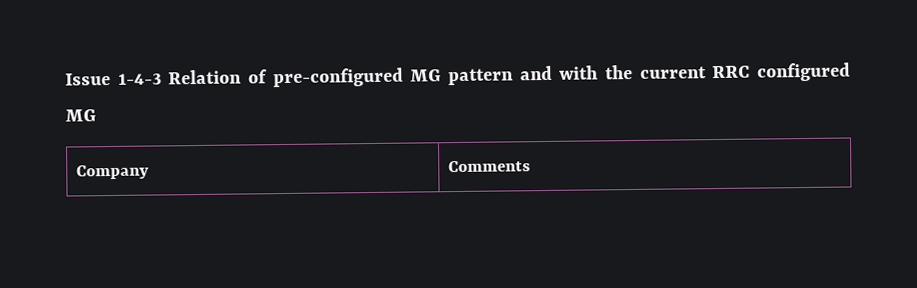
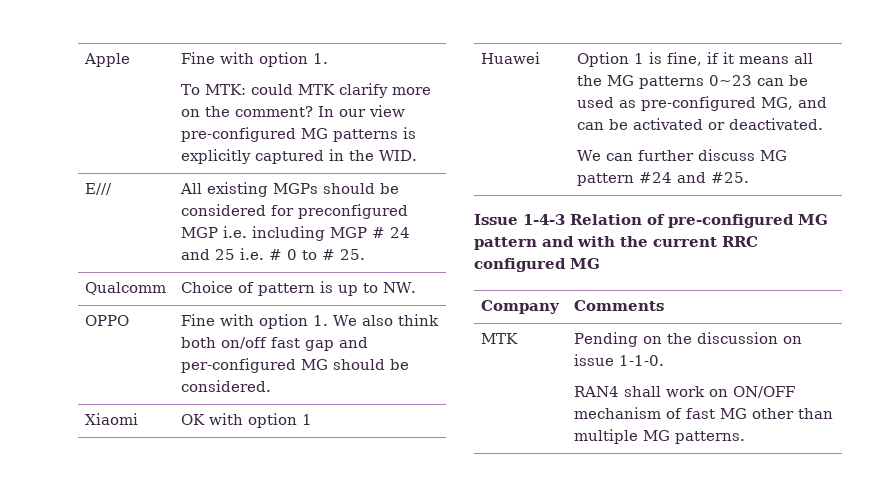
+ Apple | Fine with option 1.
+ To MTK: could MTK clarify more on the comment? In our view pre-configured MG patterns is explicitly captured in the WID.
+ E/// | All existing MGPs should be considered for preconfigured MGP i.e. including MGP # 24 and 25 i.e. # 0 to # 25.
+ Qualcomm | Choice of pattern is up to NW.
+ OPPO | Fine with option 1. We also think both on/off fast gap and per-configured MG should be considered.
+ Xiaomi | OK with option 1
+ Huawei | Option 1 is fine, if it means all the MG patterns 0~23 can be used as pre-configured MG, and can be activated or deactivated.
+ We can further discuss MG pattern #24 and #25.
+ MTK | Pending on the discussion on issue 1-1-0.
+ RAN4 shall work on ON/OFF mechanism of fast MG other than multiple MG patterns.

